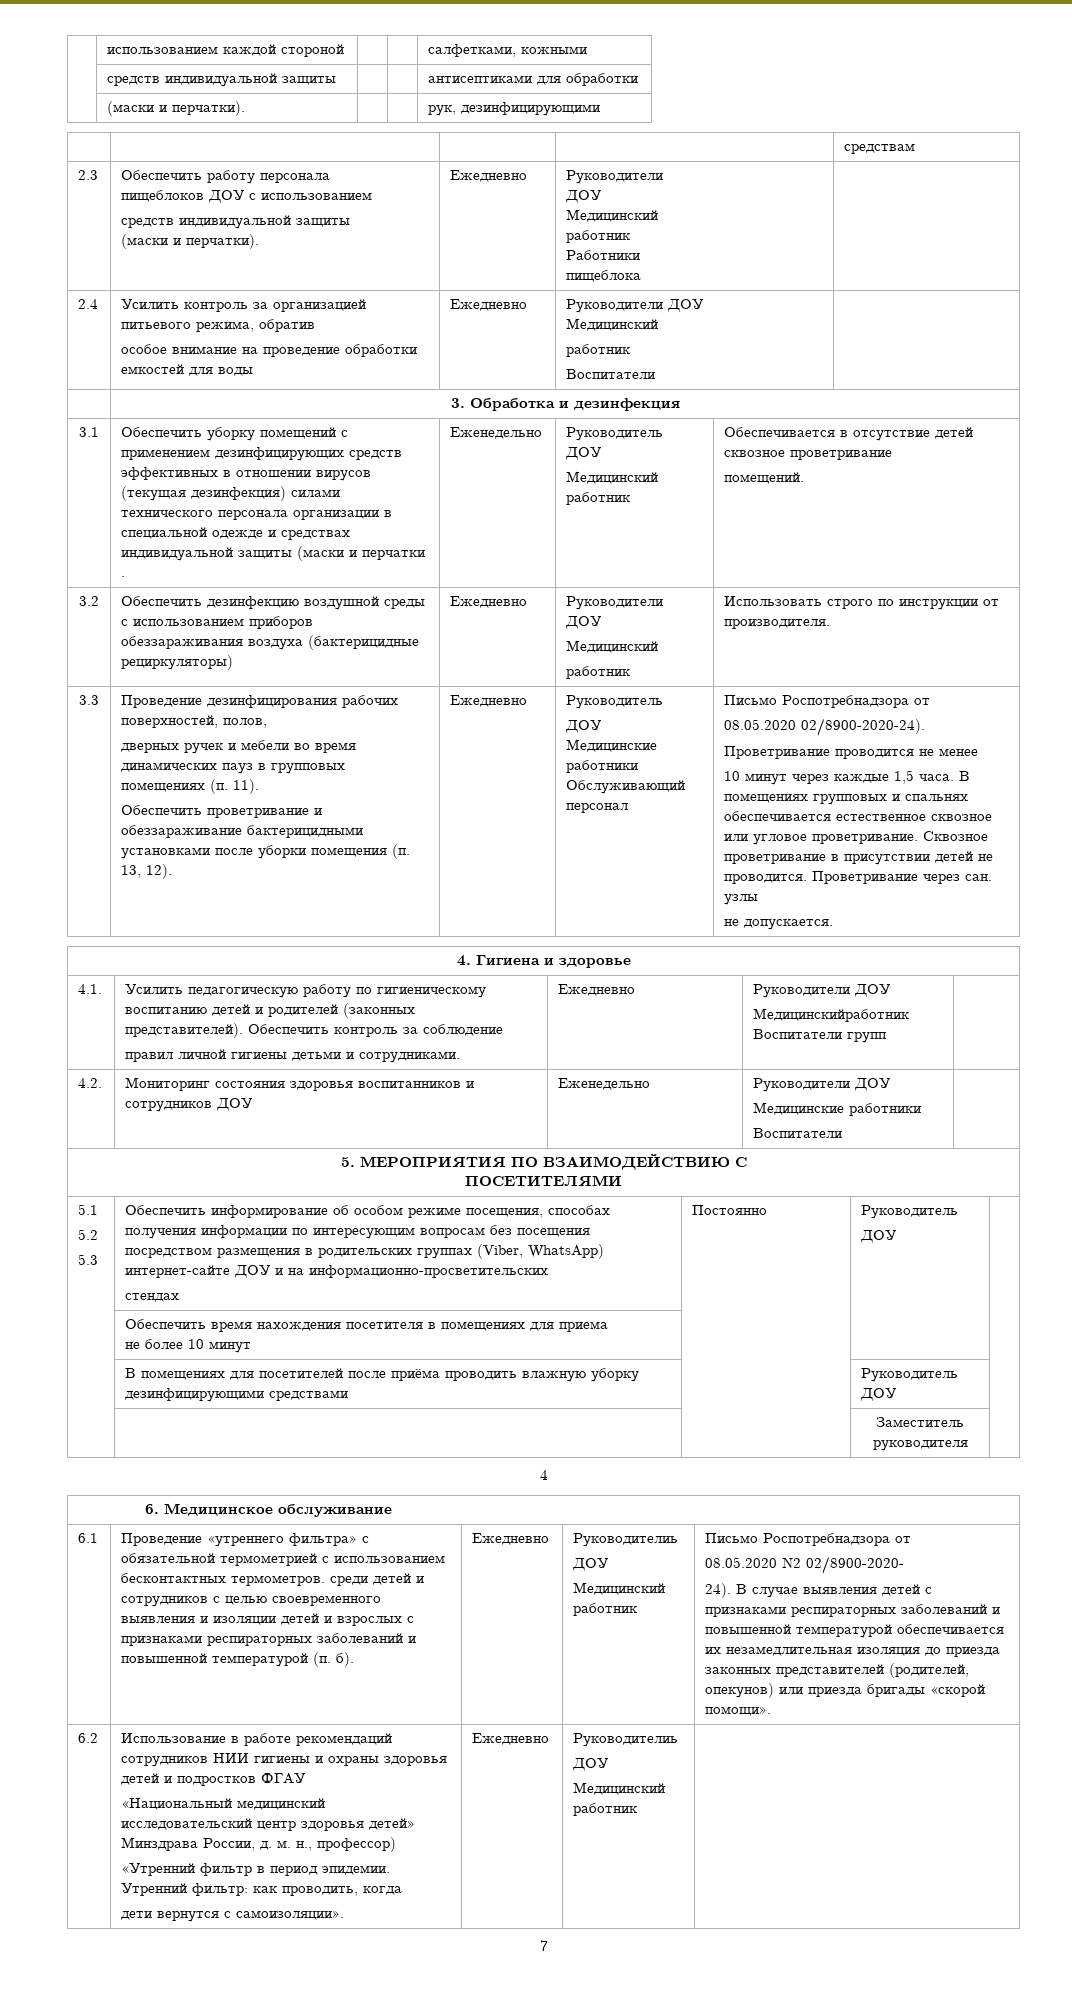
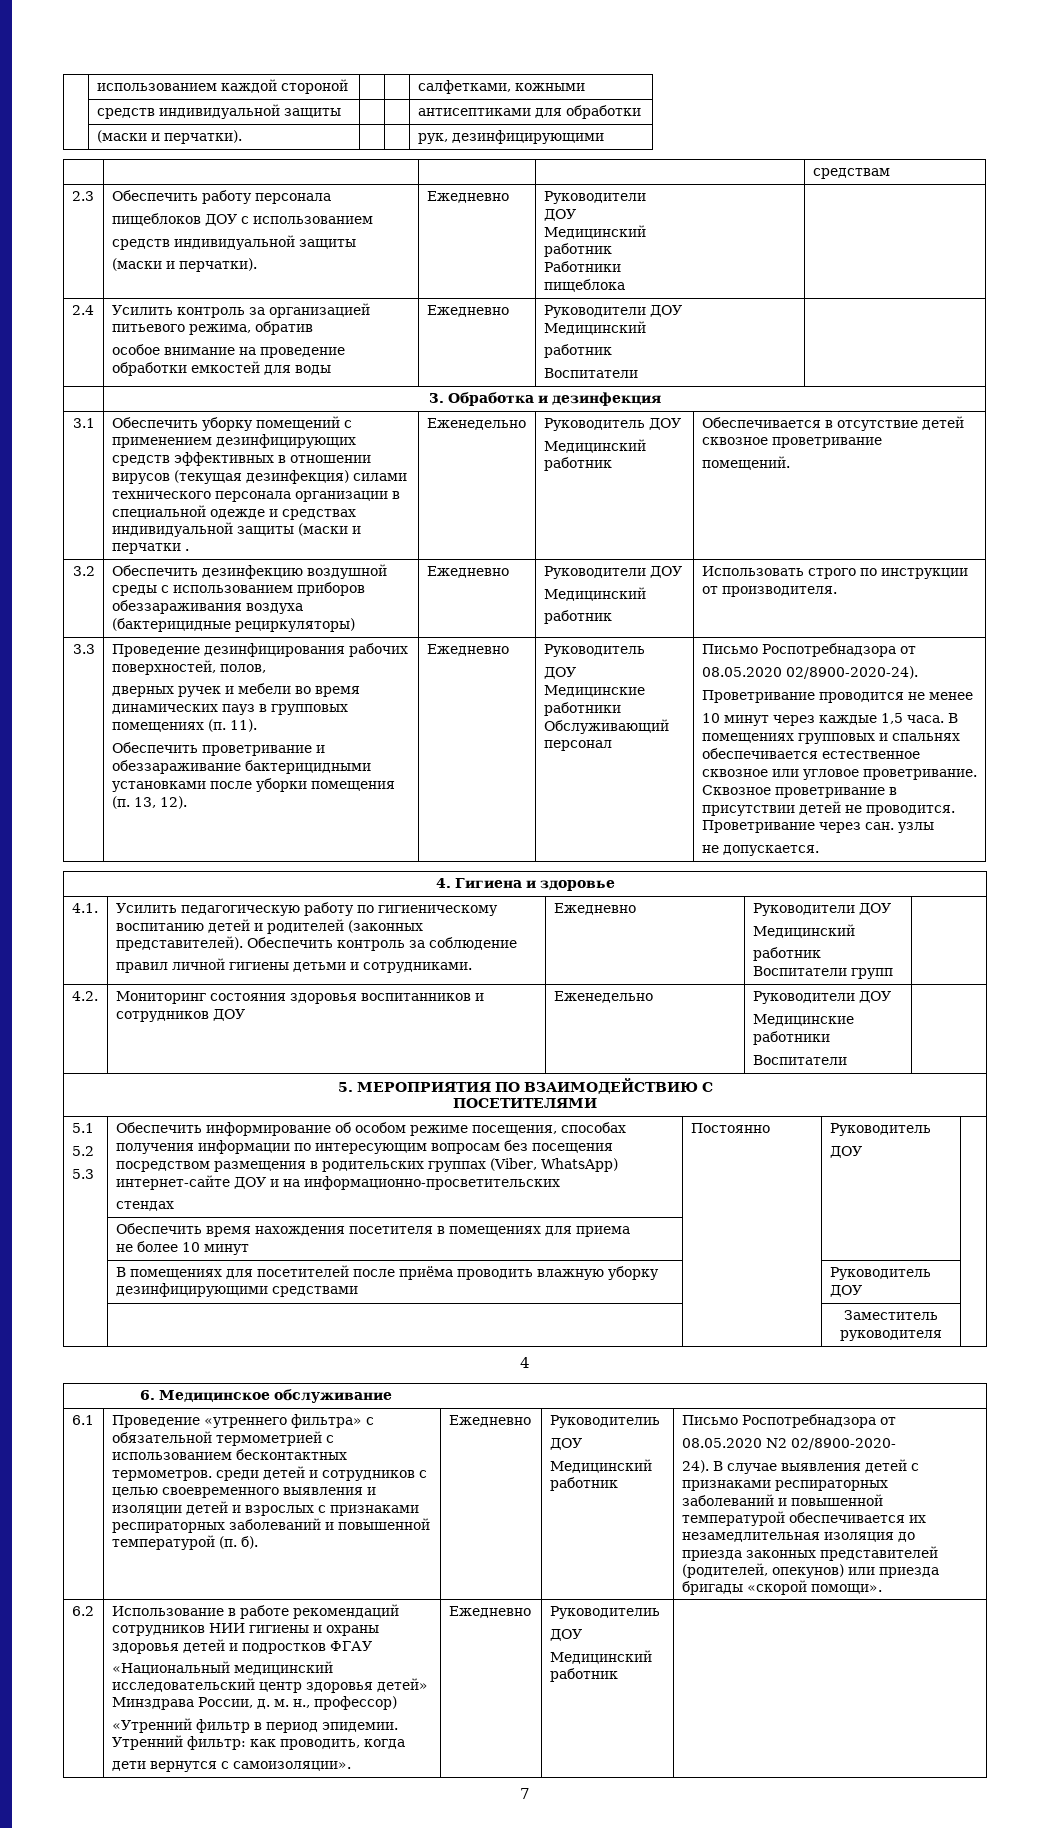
  4.1. | Усилить педагогическую работу по гигиеническому воспитанию детей и родителей (законных представителей). Обеспечить контроль за соблюдение
  правил личной гигиены детьми и сотрудниками. | Ежедневно | Руководители ДОУ
- Медицинскийработник Воспитатели групп |
+ Медицинский
+ работник Воспитатели групп |

